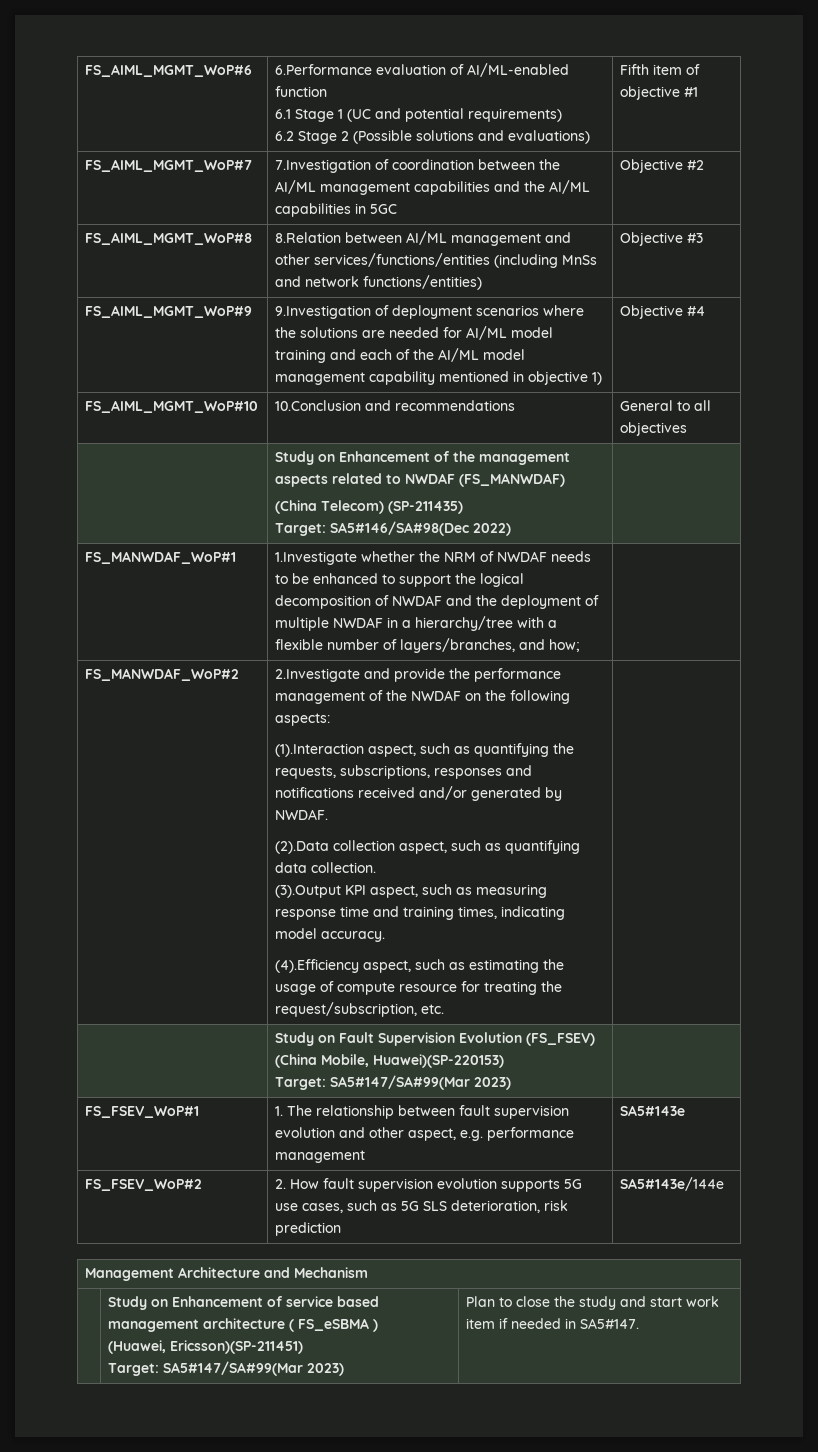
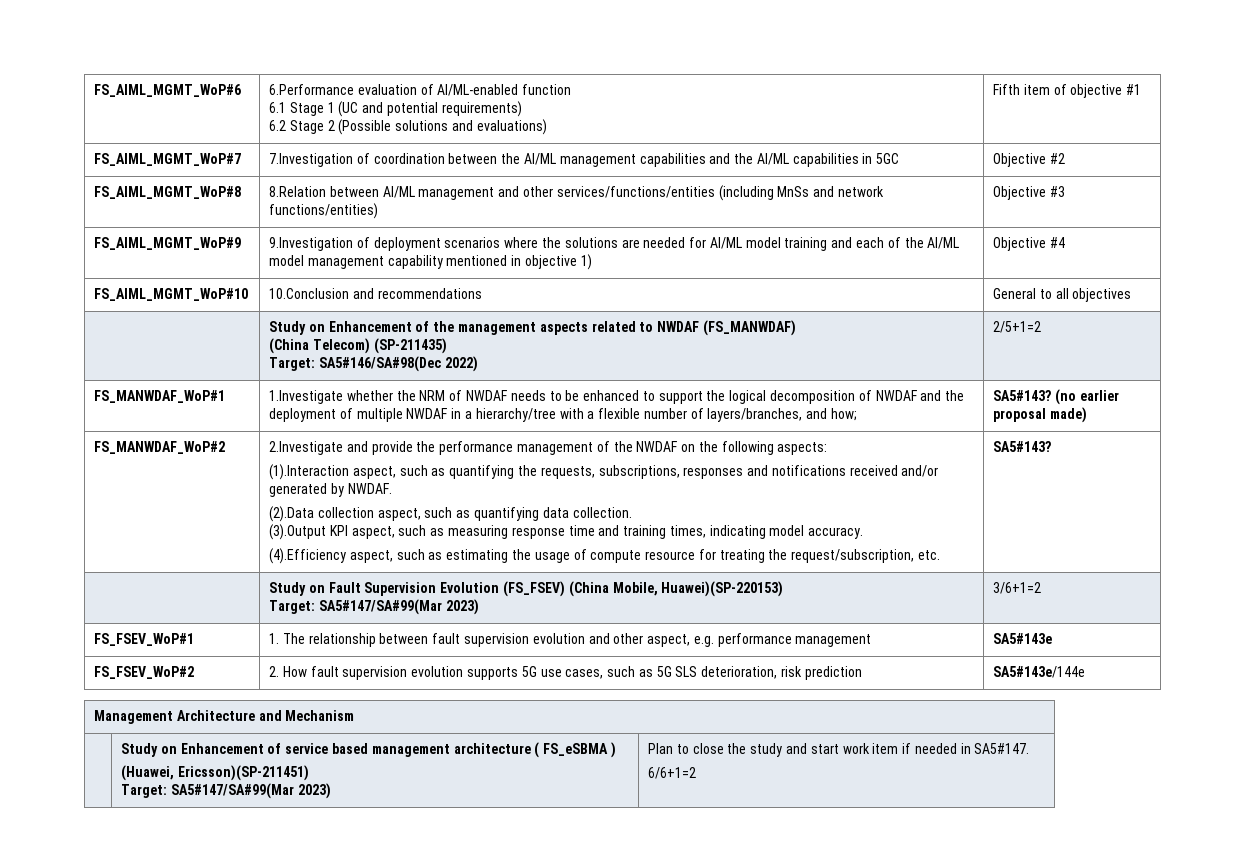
  | Study on Enhancement of the management aspects related to NWDAF (FS_MANWDAF)
  (China Telecom) (SP-211435)
- Target: SA5#146/SA#98(Dec 2022) |
+ Target: SA5#146/SA#98(Dec 2022) | 2/5+1=2
- FS_MANWDAF_WoP#1 | 1.Investigate whether the NRM of NWDAF needs to be enhanced to support the logical decomposition of NWDAF and the deployment of multiple NWDAF in a hierarchy/tree with a flexible number of layers/branches, and how; |
+ FS_MANWDAF_WoP#1 | 1.Investigate whether the NRM of NWDAF needs to be enhanced to support the logical decomposition of NWDAF and the deployment of multiple NWDAF in a hierarchy/tree with a flexible number of layers/branches, and how; | SA5#143? (no earlier proposal made)
- (4).Efficiency aspect, such as estimating the usage of compute resource for treating the request/subscription, etc.
+ (4).Efficiency aspect, such as estimating the usage of compute resource for treating the request/subscription, etc. | SA5#143?
  | Study on Fault Supervision Evolution (FS_FSEV) (China Mobile, Huawei)(SP-220153)
- Target: SA5#147/SA#99(Mar 2023) |
+ Target: SA5#147/SA#99(Mar 2023) | 3/6+1=2
  | Study on Enhancement of service based management architecture ( FS_eSBMA )
  (Huawei, Ericsson)(SP-211451)
  Target: SA5#147/SA#99(Mar 2023) | Plan to close the study and start work item if needed in SA5#147.
+ 6/6+1=2

